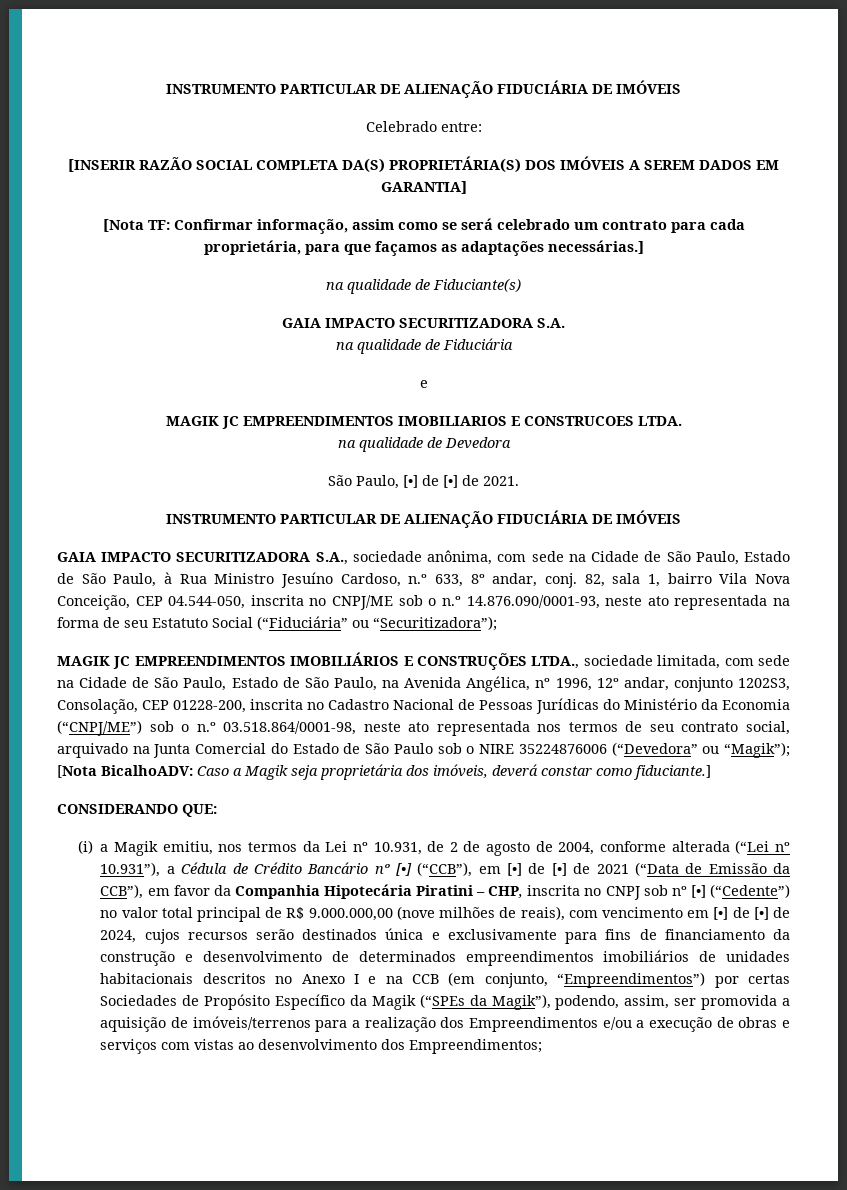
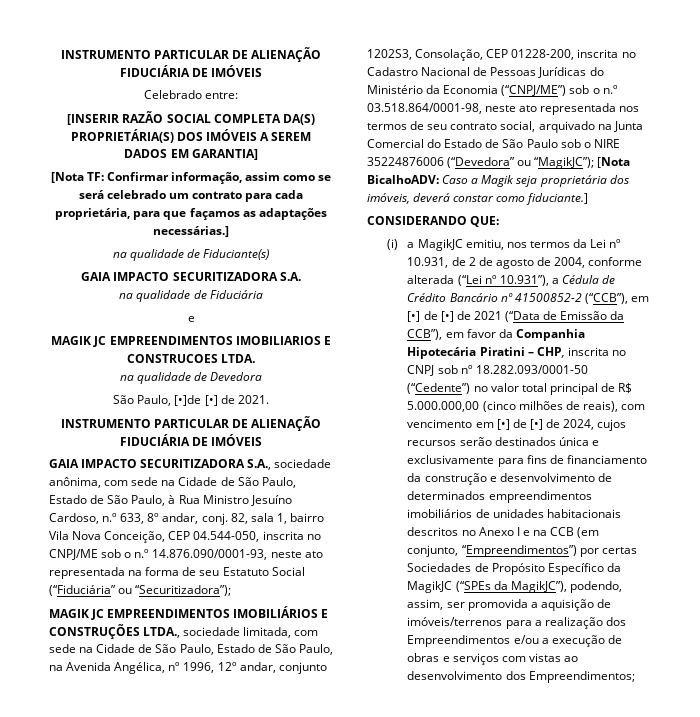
- São Paulo, [•] de [•] de 2021.
+ São Paulo, [•]de [•] de 2021.
- MAGIK JC EMPREENDIMENTOS IMOBILIÁRIOS E CONSTRUÇÕES LTDA., sociedade limitada, com sede na Cidade de São Paulo, Estado de São Paulo, na Avenida Angélica, nº 1996, 12º andar, conjunto 1202S3, Consolação, CEP 01228-200, inscrita no Cadastro Nacional de Pessoas Jurídicas do Ministério da Economia (“CNPJ/ME”) sob o n.º 03.518.864/0001-98, neste ato representada nos termos de seu contrato social, arquivado na Junta Comercial do Estado de São Paulo sob o NIRE 35224876006 (“Devedora” ou “Magik”);
+ MAGIK JC EMPREENDIMENTOS IMOBILIÁRIOS E CONSTRUÇÕES LTDA., sociedade limitada, com sede na Cidade de São Paulo, Estado de São Paulo, na Avenida Angélica, nº 1996, 12º andar, conjunto 1202S3, Consolação, CEP 01228-200, inscrita no Cadastro Nacional de Pessoas Jurídicas do Ministério da Economia (“CNPJ/ME”) sob o n.º 03.518.864/0001-98, neste ato representada nos termos de seu contrato social, arquivado na Junta Comercial do Estado de São Paulo sob o NIRE 35224876006 (“Devedora” ou “MagikJC”);
- (i) a Magik emitiu, nos termos da Lei nº 10.931, de 2 de agosto de 2004, conforme alterada (“Lei nº 10.931”), a Cédula de Crédito Bancário nº [•] (“CCB”), em [•] de [•] de 2021 (“Data de Emissão da CCB”), em favor da Companhia Hipotecária Piratini – CHP, inscrita no CNPJ sob nº [•] (“Cedente”) no valor total principal de R$ 9.000.000,00 (nove milhões de reais), com vencimento em [•] de [•] de 2024, cujos recursos serão destinados única e exclusivamente para fins de financiamento da construção e desenvolvimento de determinados empreendimentos imobiliários de unidades habitacionais descritos no Anexo I e na CCB (em conjunto, “Empreendimentos”) por certas Sociedades de Propósito Específico da Magik (“SPEs da Magik”), podendo, assim, ser promovida a aquisição de imóveis/terrenos para a realização dos Empreendimentos e/ou a execução de obras e serviços com vistas ao desenvolvimento dos Empreendimentos;
+ (i) a MagikJC emitiu, nos termos da Lei nº 10.931, de 2 de agosto de 2004, conforme alterada (“Lei nº 10.931”), a Cédula de Crédito Bancário nº 41500852-2 (“CCB”), em [•] de [•] de 2021 (“Data de Emissão da CCB”), em favor da Companhia Hipotecária Piratini – CHP, inscrita no CNPJ sob nº 18.282.093/0001-50 (“Cedente”) no valor total principal de R$ 5.000.000,00 (cinco milhões de reais), com vencimento em [•] de [•] de 2024, cujos recursos serão destinados única e exclusivamente para fins de financiamento da construção e desenvolvimento de determinados empreendimentos imobiliários de unidades habitacionais descritos no Anexo I e na CCB (em conjunto, “Empreendimentos”) por certas Sociedades de Propósito Específico da MagikJC (“SPEs da MagikJC”), podendo, assim, ser promovida a aquisição de imóveis/terrenos para a realização dos Empreendimentos e/ou a execução de obras e serviços com vistas ao desenvolvimento dos Empreendimentos;

